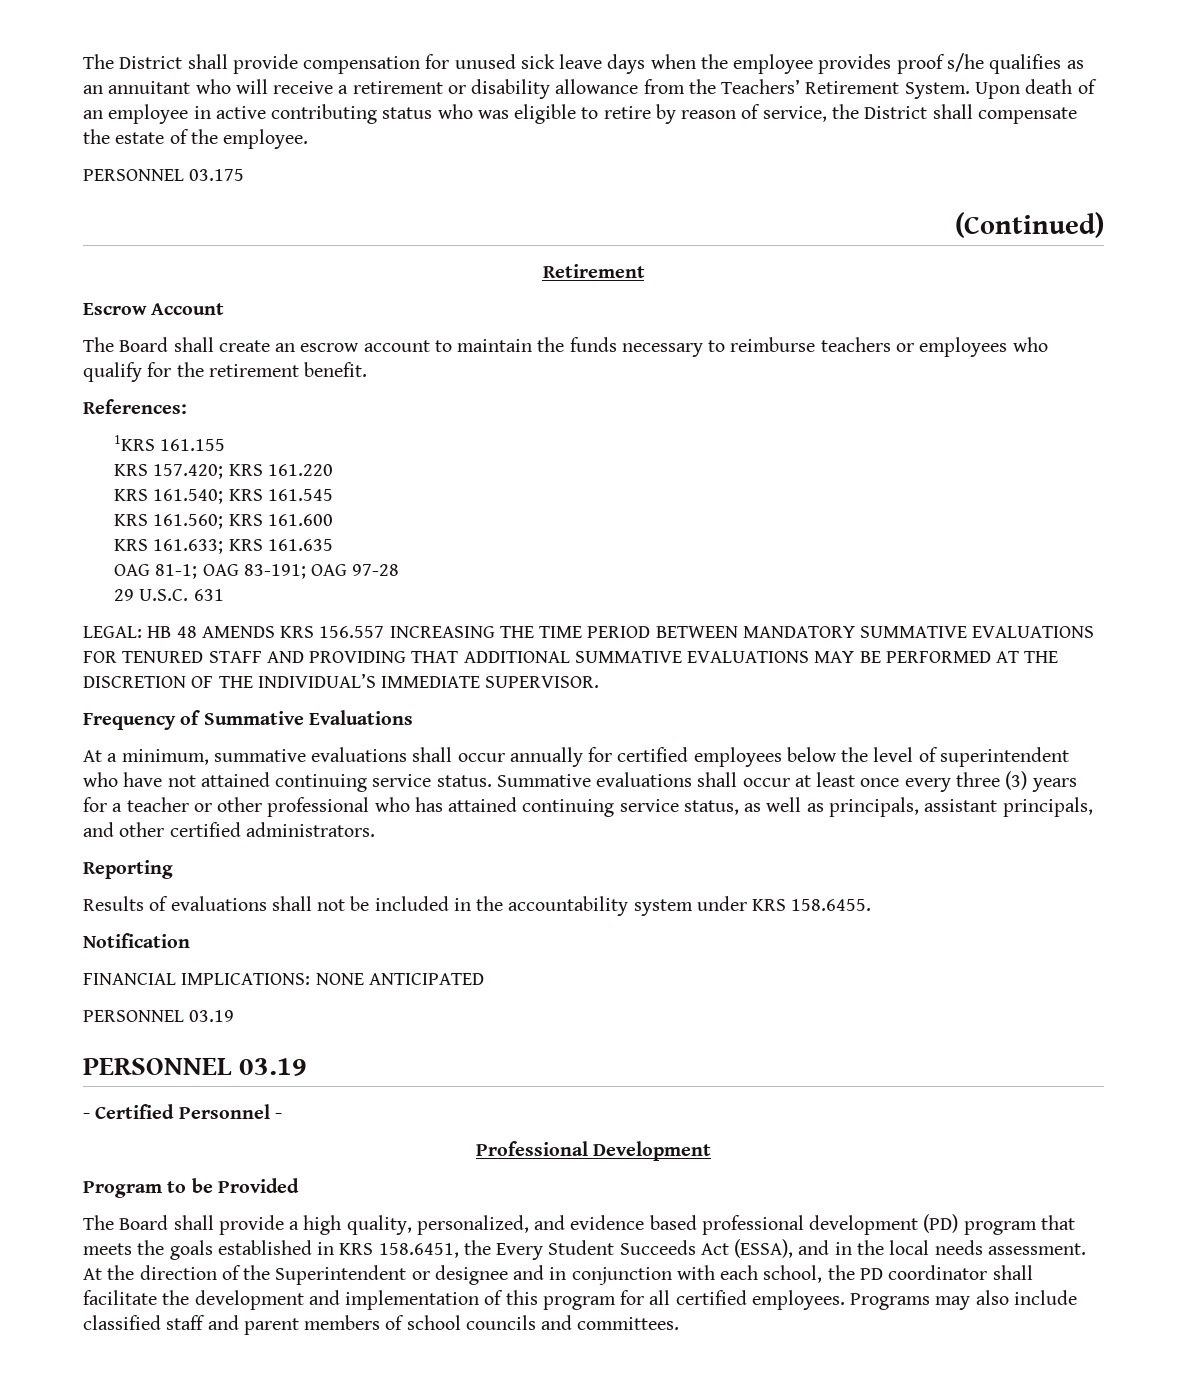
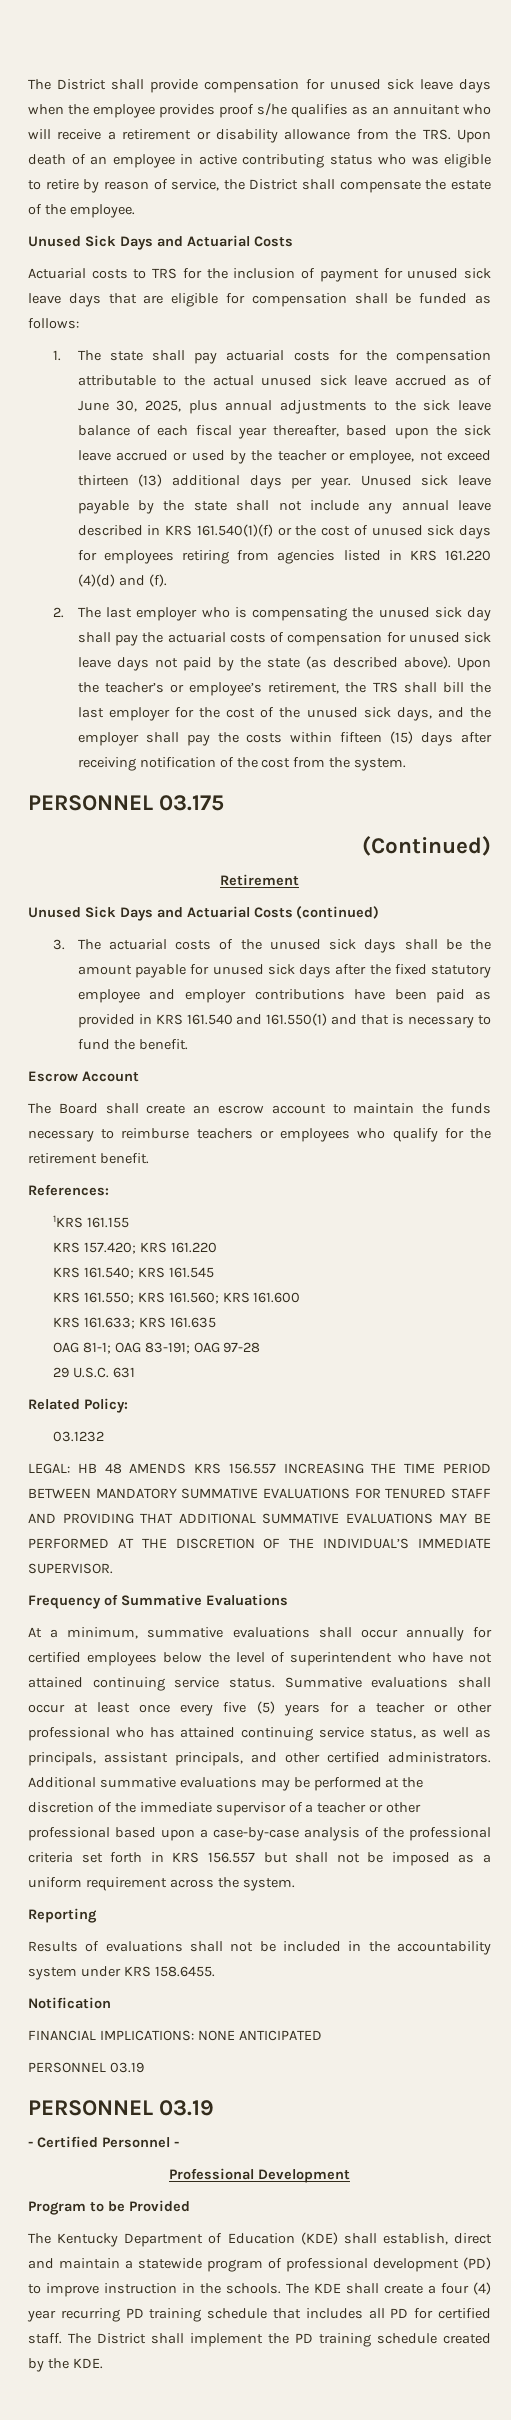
- The District shall provide compensation for unused sick leave days when the employee provides proof s/he qualifies as an annuitant who will receive a retirement or disability allowance from the Teachers’ Retirement System. Upon death of an employee in active contributing status who was eligible to retire by reason of service, the District shall compensate the estate of the employee.
+ The District shall provide compensation for unused sick leave days when the employee provides proof s/he qualifies as an annuitant who will receive a retirement or disability allowance from the TRS. Upon death of an employee in active contributing status who was eligible to retire by reason of service, the District shall compensate the estate of the employee.
+ Unused Sick Days and Actuarial Costs
+ Actuarial costs to TRS for the inclusion of payment for unused sick leave days that are eligible for compensation shall be funded as follows:
+ 1. The state shall pay actuarial costs for the compensation attributable to the actual unused sick leave accrued as of June 30, 2025, plus annual adjustments to the sick leave balance of each fiscal year thereafter, based upon the sick leave accrued or used by the teacher or employee, not exceed thirteen (13) additional days per year. Unused sick leave payable by the state shall not include any annual leave described in KRS 161.540(1)(f) or the cost of unused sick days for employees retiring from agencies listed in KRS 161.220 (4)(d) and (f).
+ 2. The last employer who is compensating the unused sick day shall pay the actuarial costs of compensation for unused sick leave days not paid by the state (as described above). Upon the teacher’s or employee’s retirement, the TRS shall bill the last employer for the cost of the unused sick days, and the employer shall pay the costs within fifteen (15) days after receiving notification of the cost from the system.
  PERSONNEL 03.175
  (Continued)
  Retirement
+ Unused Sick Days and Actuarial Costs (continued)
+ 3. The actuarial costs of the unused sick days shall be the amount payable for unused sick days after the fixed statutory employee and employer contributions have been paid as provided in KRS 161.540 and 161.550(1) and that is necessary to fund the benefit.
- KRS 161.560; KRS 161.600
+ KRS 161.550; KRS 161.560; KRS 161.600
+ Related Policy:
+ 03.1232
- Summative evaluations shall occur at least once every three (3) years for a teacher or other professional who has attained continuing service status, as well as principals, assistant principals, and other certified administrators.
+ Summative evaluations shall occur at least once every five (5) years for a teacher or other professional who has attained continuing service status, as well as principals, assistant principals, and other certified administrators. Additional summative evaluations may be performed at the discretion of the immediate supervisor of a teacher or other professional based upon a case-by-case analysis of the professional criteria set forth in KRS 156.557 but shall not be imposed as a uniform requirement across the system.
- The Board shall provide a high quality, personalized, and evidence based professional development (PD) program that meets the goals established in KRS 158.6451, the Every Student Succeeds Act (ESSA), and in the local needs assessment. At the direction of the Superintendent or designee and in conjunction with each school, the PD coordinator shall facilitate the development and implementation of this program for all certified employees. Programs may also include classified staff and parent members of school councils and committees.
+ The Kentucky Department of Education (KDE) shall establish, direct and maintain a statewide program of professional development (PD) to improve instruction in the schools. The KDE shall create a four (4) year recurring PD training schedule that includes all PD for certified staff. The District shall implement the PD training schedule created by the KDE.

